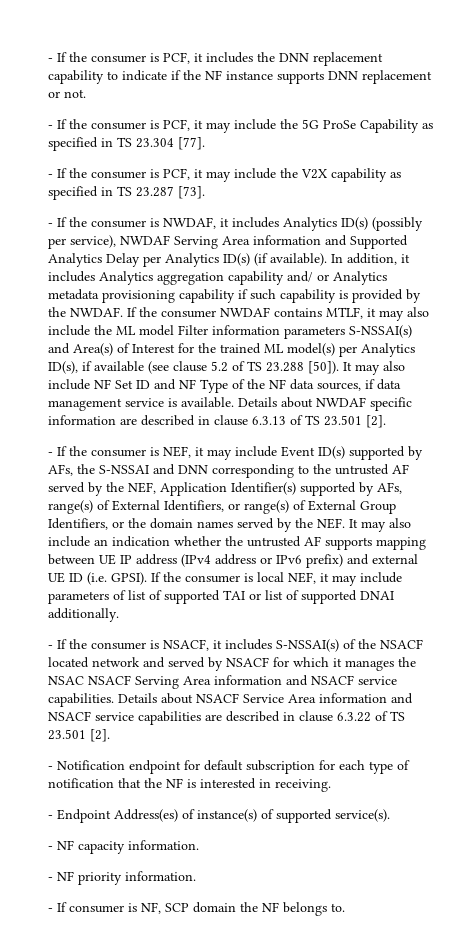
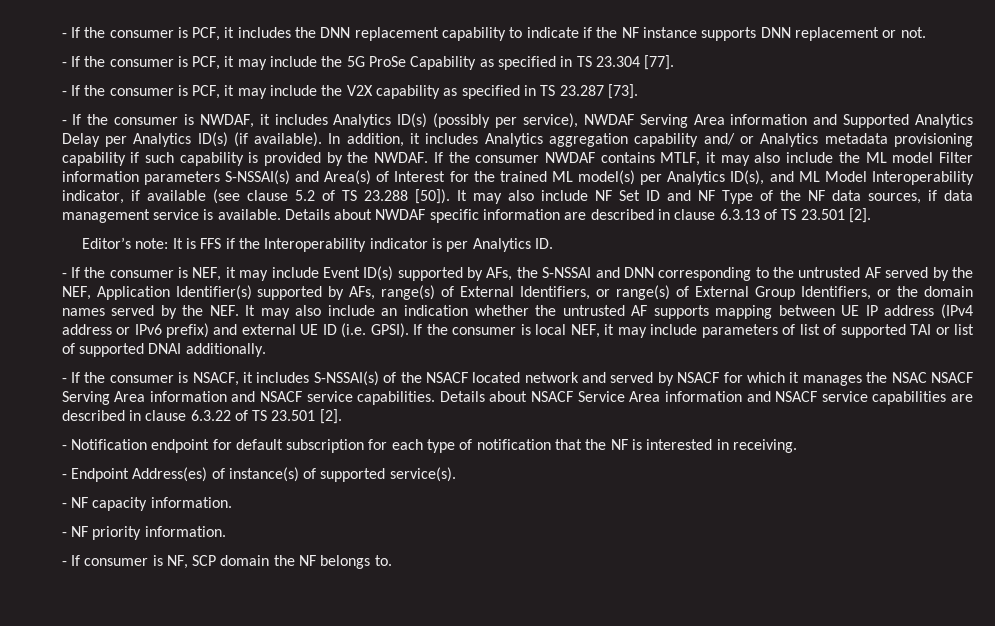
- If the consumer NWDAF contains MTLF, it may also include the ML model Filter information parameters S-NSSAI(s) and Area(s) of Interest for the trained ML model(s) per Analytics ID(s), if available (see clause 5.2 of TS 23.288 [50]).
+ If the consumer NWDAF contains MTLF, it may also include the ML model Filter information parameters S-NSSAI(s) and Area(s) of Interest for the trained ML model(s) per Analytics ID(s), and ML Model Interoperability indicator, if available (see clause 5.2 of TS 23.288 [50]).
+ Editor’s note: It is FFS if the Interoperability indicator is per Analytics ID.

